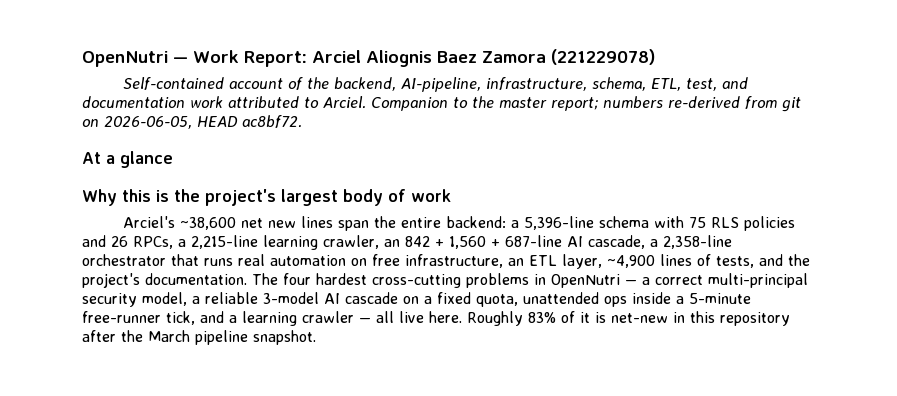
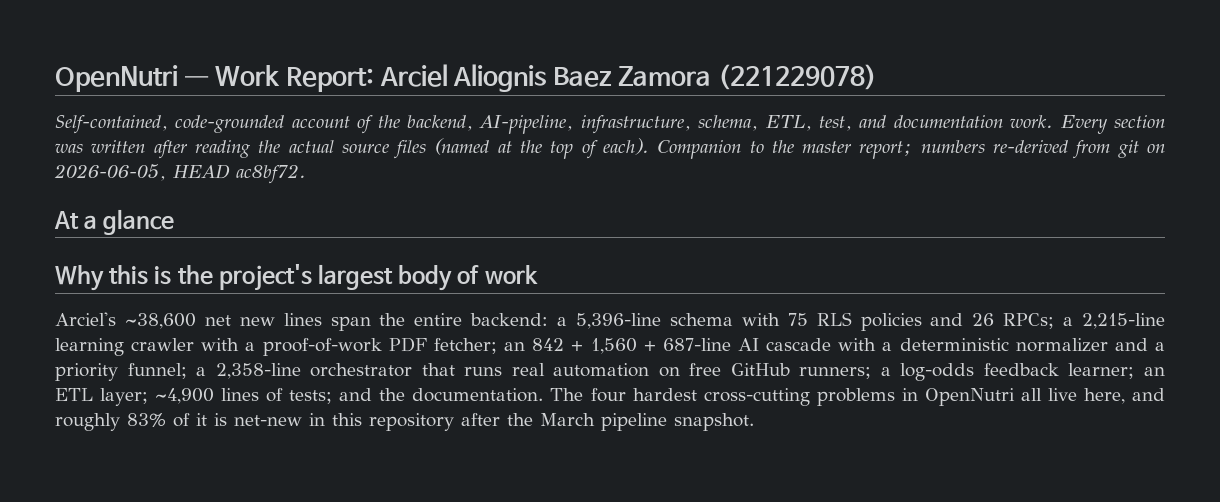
- Self-contained account of the backend, AI-pipeline, infrastructure, schema, ETL, test, and documentation work attributed to Arciel.
+ Self-contained, code-grounded account of the backend, AI-pipeline, infrastructure, schema, ETL, test, and documentation work. Every section was written after reading the actual source files (named at the top of each).
- Arciel's ~38,600 net new lines span the entire backend: a 5,396-line schema with 75 RLS policies and 26 RPCs, a 2,215-line learning crawler, an 842 + 1,560 + 687-line AI cascade, a 2,358-line orchestrator that runs real automation on free infrastructure, an ETL layer, ~4,900 lines of tests, and the project's documentation.
+ Arciel's ~38,600 net new lines span the entire backend: a 5,396-line schema with 75 RLS policies and 26 RPCs; a 2,215-line learning crawler with a proof-of-work PDF fetcher; an 842 + 1,560 + 687-line AI cascade with a deterministic normalizer and a priority funnel; a 2,358-line orchestrator that runs real automation on free GitHub runners; a log-odds feedback learner; an ETL layer; ~4,900 lines of tests; and the documentation.
- The four hardest cross-cutting problems in OpenNutri — a correct multi-principal security model, a reliable 3-model AI cascade on a fixed quota, unattended ops inside a 5-minute free-runner tick, and a learning crawler — all live here. Roughly 83% of it is net-new in this repository after the March pipeline snapshot.
+ The four hardest cross-cutting problems in OpenNutri all live here, and roughly 83% of it is net-new in this repository after the March pipeline snapshot.

